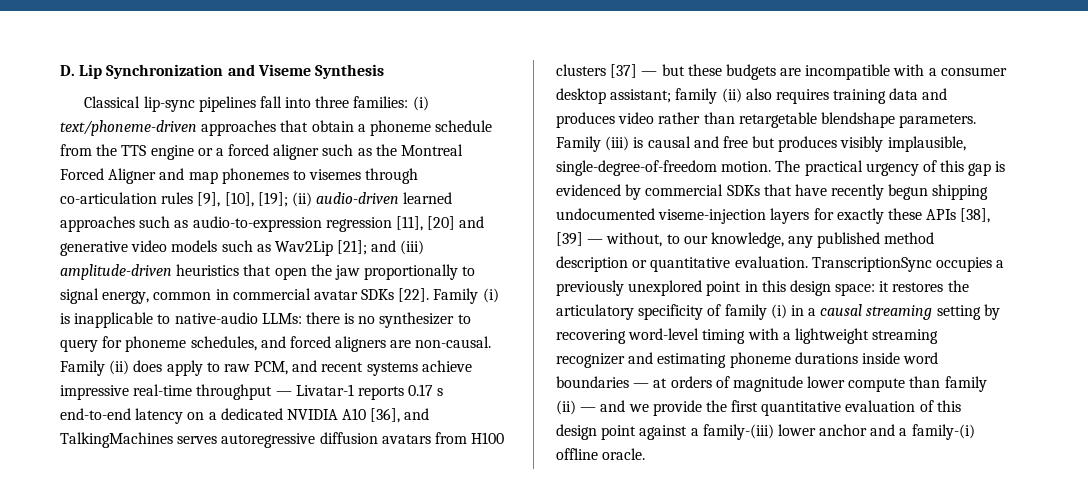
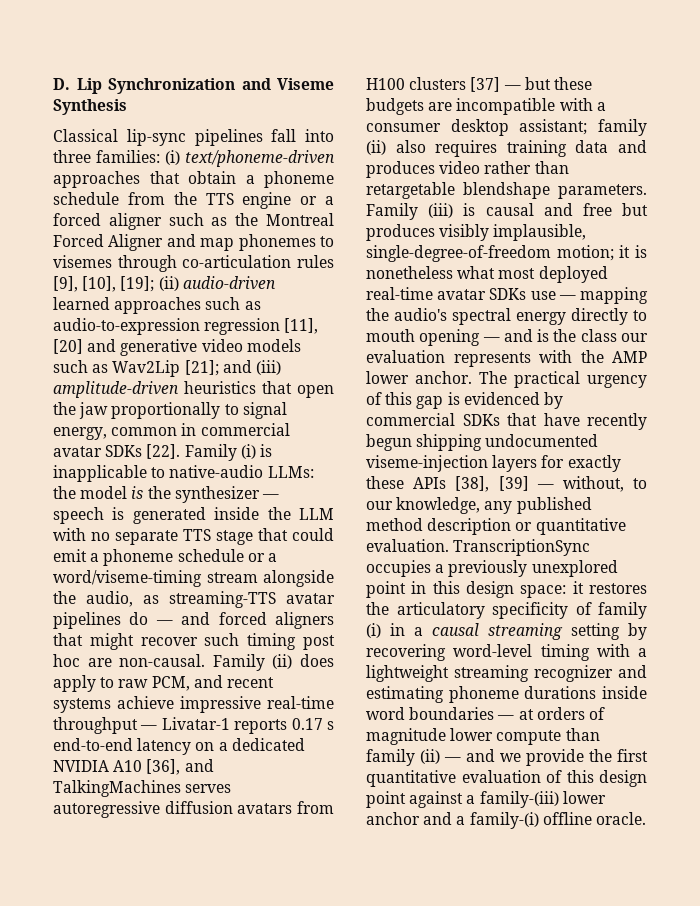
- Family (i) is inapplicable to native-audio LLMs: there is no synthesizer to query for phoneme schedules, and forced aligners are non-causal.
+ Family (i) is inapplicable to native-audio LLMs: the model is the synthesizer — speech is generated inside the LLM with no separate TTS stage that could emit a phoneme schedule or a word/viseme-timing stream alongside the audio, as streaming-TTS avatar pipelines do — and forced aligners that might recover such timing post hoc are non-causal.
- Family (iii) is causal and free but produces visibly implausible, single-degree-of-freedom motion.
+ Family (iii) is causal and free but produces visibly implausible, single-degree-of-freedom motion; it is nonetheless what most deployed real-time avatar SDKs use — mapping the audio's spectral energy directly to mouth opening — and is the class our evaluation represents with the AMP lower anchor.

